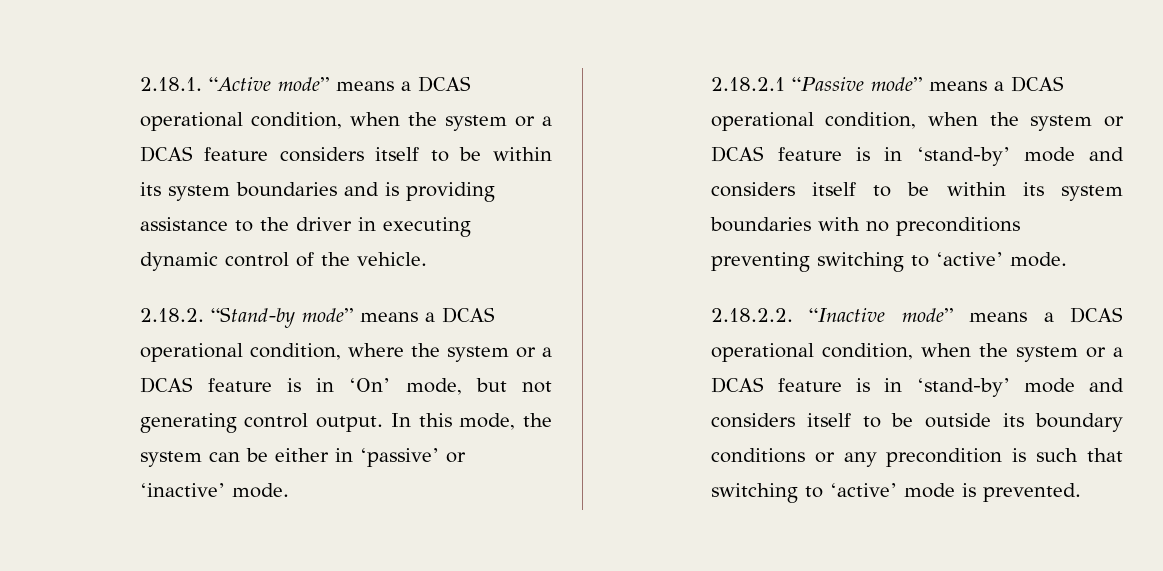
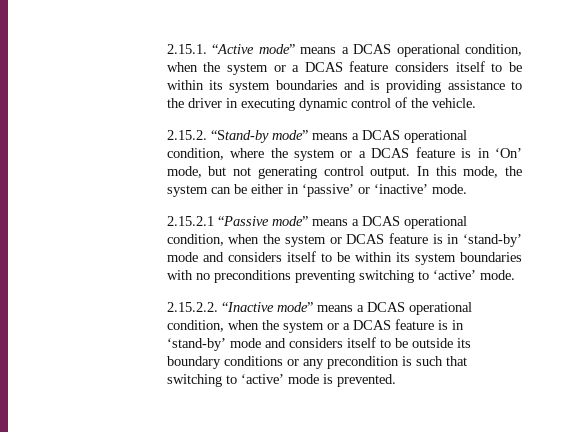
- 2.18.1. “Active mode” means a DCAS operational condition, when the system or a DCAS feature considers itself to be within its system boundaries and is providing assistance to the driver in executing dynamic control of the vehicle.
+ 2.15.1. “Active mode” means a DCAS operational condition, when the system or a DCAS feature considers itself to be within its system boundaries and is providing assistance to the driver in executing dynamic control of the vehicle.
- 2.18.2. “Stand-by mode” means a DCAS operational condition, where the system or a DCAS feature is in ‘On’ mode, but not generating control output.
+ 2.15.2. “Stand-by mode” means a DCAS operational condition, where the system or a DCAS feature is in ‘On’ mode, but not generating control output.
- 2.18.2.1 “Passive mode” means a DCAS operational condition, when the system or DCAS feature is in ‘stand-by’ mode and considers itself to be within its system boundaries with no preconditions preventing switching to ‘active’ mode.
+ 2.15.2.1 “Passive mode” means a DCAS operational condition, when the system or DCAS feature is in ‘stand-by’ mode and considers itself to be within its system boundaries with no preconditions preventing switching to ‘active’ mode.
- 2.18.2.2. “Inactive mode” means a DCAS operational condition, when the system or a DCAS feature is in ‘stand-by’ mode and considers itself to be outside its boundary conditions or any precondition is such that switching to ‘active’ mode is prevented.
+ 2.15.2.2. “Inactive mode” means a DCAS operational condition, when the system or a DCAS feature is in ‘stand-by’ mode and considers itself to be outside its boundary conditions or any precondition is such that switching to ‘active’ mode is prevented.

